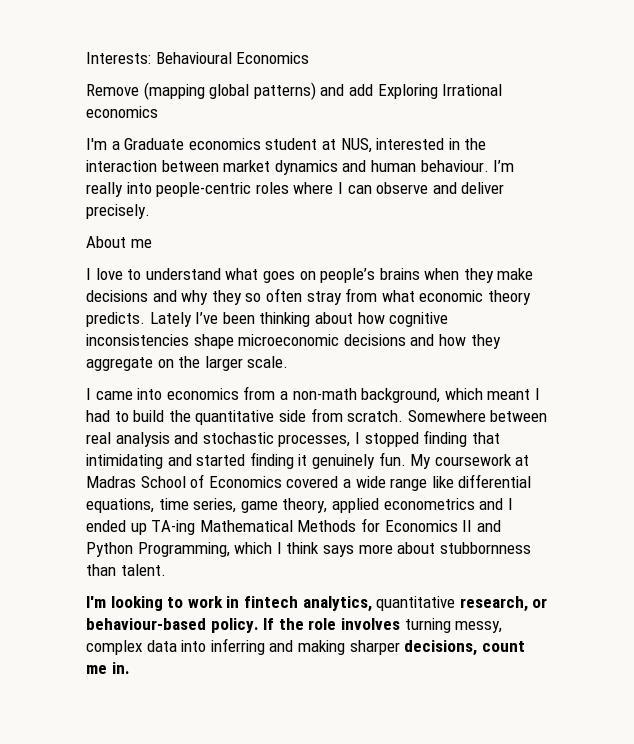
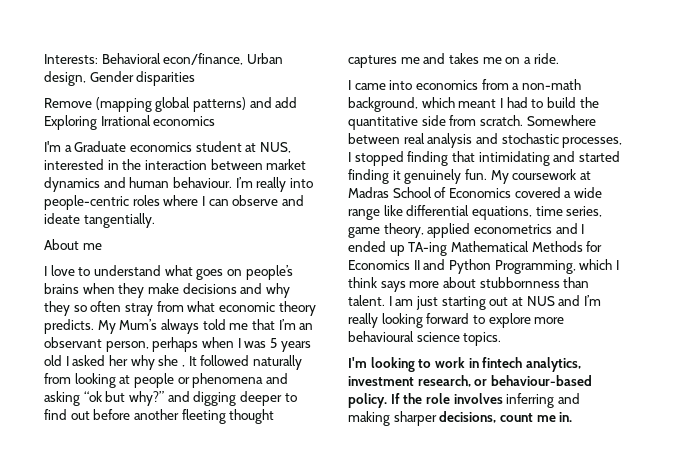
- Interests: Behavioural Economics
+ Interests: Behavioral econ/finance, Urban design, Gender disparities
- I’m really into people-centric roles where I can observe and deliver precisely.
+ I’m really into people-centric roles where I can observe and ideate tangentially.
- Lately I’ve been thinking about how cognitive inconsistencies shape microeconomic decisions and how they aggregate on the larger scale.
+ My Mum’s always told me that I’m an observant person, perhaps when I was 5 years old I asked her why she , It followed naturally from looking at people or phenomena and asking “ok but why?” and digging deeper to find out before another fleeting thought captures me and takes me on a ride.
+ I am just starting out at NUS and I’m really looking forward to explore more behavioural science topics.
- I'm looking to work in fintech analytics, quantitative research, or behaviour-based policy.
+ I'm looking to work in fintech analytics, investment research, or behaviour-based policy.
- If the role involves turning messy, complex data into inferring and making sharper decisions, count me in.
+ If the role involves inferring and making sharper decisions, count me in.

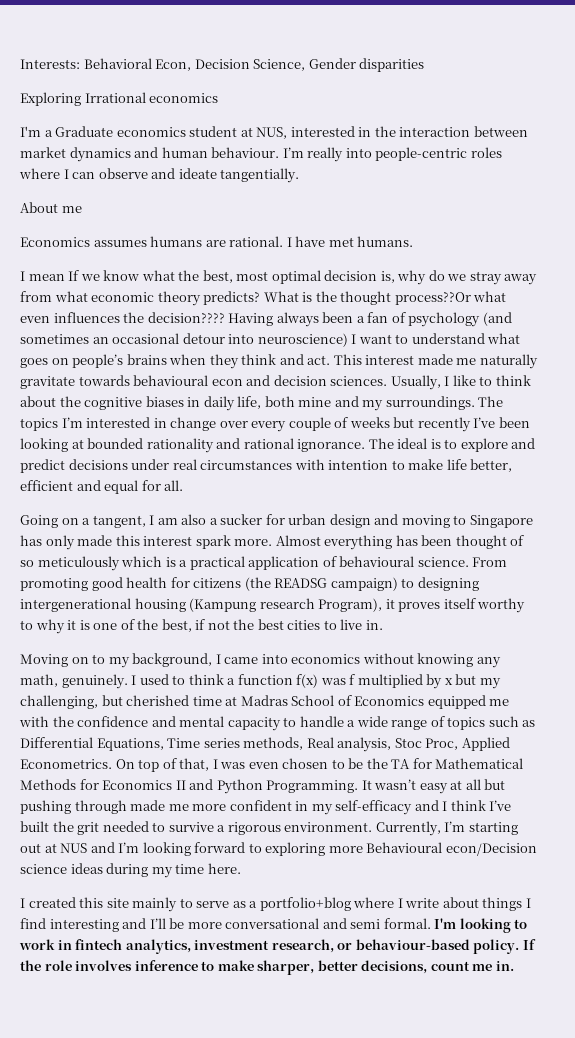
- Interests: Behavioral econ/finance, Urban design, Gender disparities
+ Interests: Behavioral Econ, Decision Science, Gender disparities
- Remove (mapping global patterns) and add Exploring Irrational economics
+ Exploring Irrational economics
- I love to understand what goes on people’s brains when they make decisions and why they so often stray from what economic theory predicts. My Mum’s always told me that I’m an observant person, perhaps when I was 5 years old I asked her why she , It followed naturally from looking at people or phenomena and asking “ok but why?” and digging deeper to find out before another fleeting thought captures me and takes me on a ride.
- I came into economics from a non-math background, which meant I had to build the quantitative side from scratch. Somewhere between real analysis and stochastic processes, I stopped finding that intimidating and started finding it genuinely fun. My coursework at Madras School of Economics covered a wide range like differential equations, time series, game theory, applied econometrics and I ended up TA-ing Mathematical Methods for Economics II and Python Programming, which I think says more about stubbornness than talent. I am just starting out at NUS and I’m really looking forward to explore more behavioural science topics.
- I'm looking to work in fintech analytics, investment research, or behaviour-based policy.
+ Economics assumes humans are rational. I have met humans.
+ I mean If we know what the best, most optimal decision is, why do we stray away from what economic theory predicts? What is the thought process??Or what even influences the decision???? Having always been a fan of psychology (and sometimes an occasional detour into neuroscience) I want to understand what goes on people’s brains when they think and act. This interest made me naturally gravitate towards behavioural econ and decision sciences. Usually, I like to think about the cognitive biases in daily life, both mine and my surroundings. The topics I’m interested in change over every couple of weeks but recently I’ve been looking at bounded rationality and rational ignorance. The ideal is to explore and predict decisions under real circumstances with intention to make life better, efficient and equal for all.
+ Going on a tangent, I am also a sucker for urban design and moving to Singapore has only made this interest spark more. Almost everything has been thought of so meticulously which is a practical application of behavioural science. From promoting good health for citizens (the READSG campaign) to designing intergenerational housing (Kampung research Program), it proves itself worthy to why it is one of the best, if not the best cities to live in.
+ Moving on to my background, I came into economics without knowing any math, genuinely. I used to think a function f(x) was f multiplied by x but my challenging, but cherished time at Madras School of Economics equipped me with the confidence and mental capacity to handle a wide range of topics such as Differential Equations, Time series methods, Real analysis, Stoc Proc, Applied Econometrics. On top of that, I was even chosen to be the TA for Mathematical Methods for Economics II and Python Programming. It wasn’t easy at all but pushing through made me more confident in my self-efficacy and I think I’ve built the grit needed to survive a rigorous environment. Currently, I’m starting out at NUS and I’m looking forward to exploring more Behavioural econ/Decision science ideas during my time here.
+ I created this site mainly to serve as a portfolio+blog where I write about things I find interesting and I’ll be more conversational and semi formal. I'm looking to work in fintech analytics, investment research, or behaviour-based policy.
- If the role involves inferring and making sharper decisions, count me in.
+ If the role involves inference to make sharper, better decisions, count me in.

